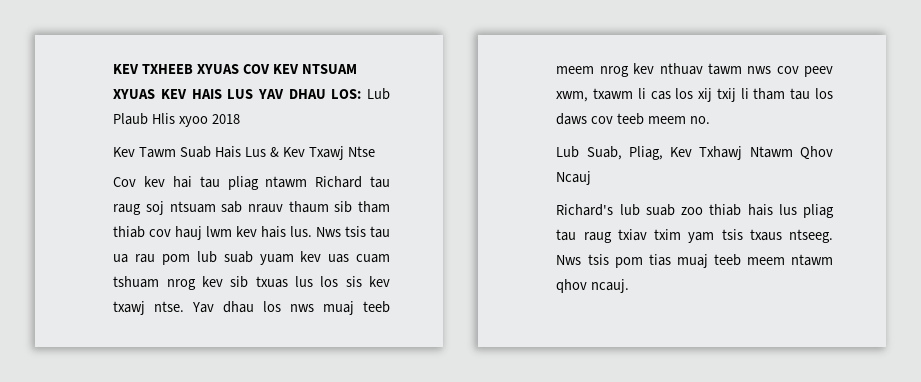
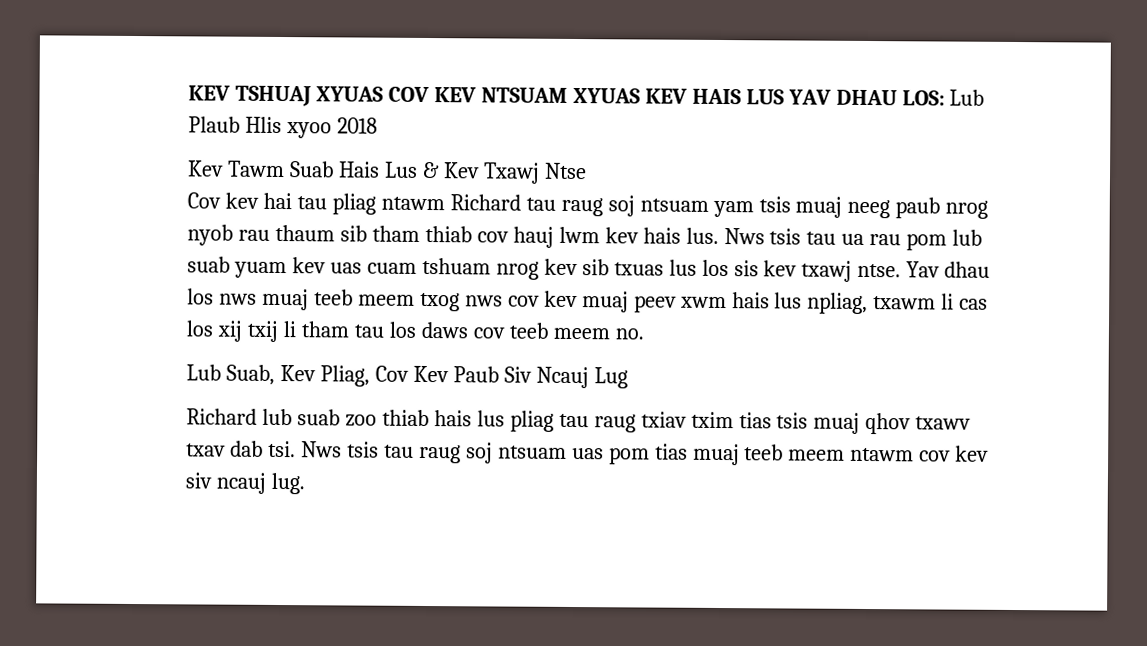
- KEV TXHEEB XYUAS COV KEV NTSUAM XYUAS KEV HAIS LUS YAV DHAU LOS: Lub Plaub Hlis xyoo 2018
+ KEV TSHUAJ XYUAS COV KEV NTSUAM XYUAS KEV HAIS LUS YAV DHAU LOS: Lub Plaub Hlis xyoo 2018
- Cov kev hai tau pliag ntawm Richard tau raug soj ntsuam sab nrauv thaum sib tham thiab cov hauj lwm kev hais lus.
+ Cov kev hai tau pliag ntawm Richard tau raug soj ntsuam yam tsis muaj neeg paub nrog nyob rau thaum sib tham thiab cov hauj lwm kev hais lus.
- Yav dhau los nws muaj teeb meem nrog kev nthuav tawm nws cov peev xwm, txawm li cas los xij txij li tham tau los daws cov teeb meem no.
+ Yav dhau los nws muaj teeb meem txog nws cov kev muaj peev xwm hais lus npliag, txawm li cas los xij txij li tham tau los daws cov teeb meem no.
- Lub Suab, Pliag, Kev Txhawj Ntawm Qhov Ncauj
- Richard's lub suab zoo thiab hais lus pliag tau raug txiav txim yam tsis txaus ntseeg. Nws tsis pom tias muaj teeb meem ntawm qhov ncauj.
+ Lub Suab, Kev Pliag, Cov Kev Paub Siv Ncauj Lug
+ Richard lub suab zoo thiab hais lus pliag tau raug txiav txim tias tsis muaj qhov txawv txav dab tsi. Nws tsis tau raug soj ntsuam uas pom tias muaj teeb meem ntawm cov kev siv ncauj lug.

